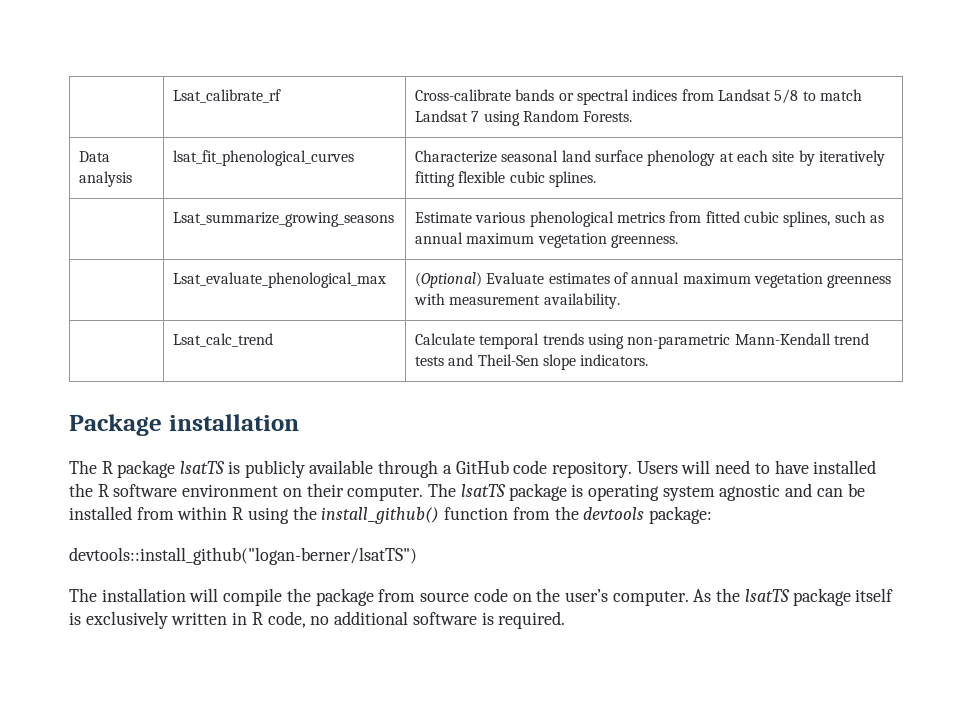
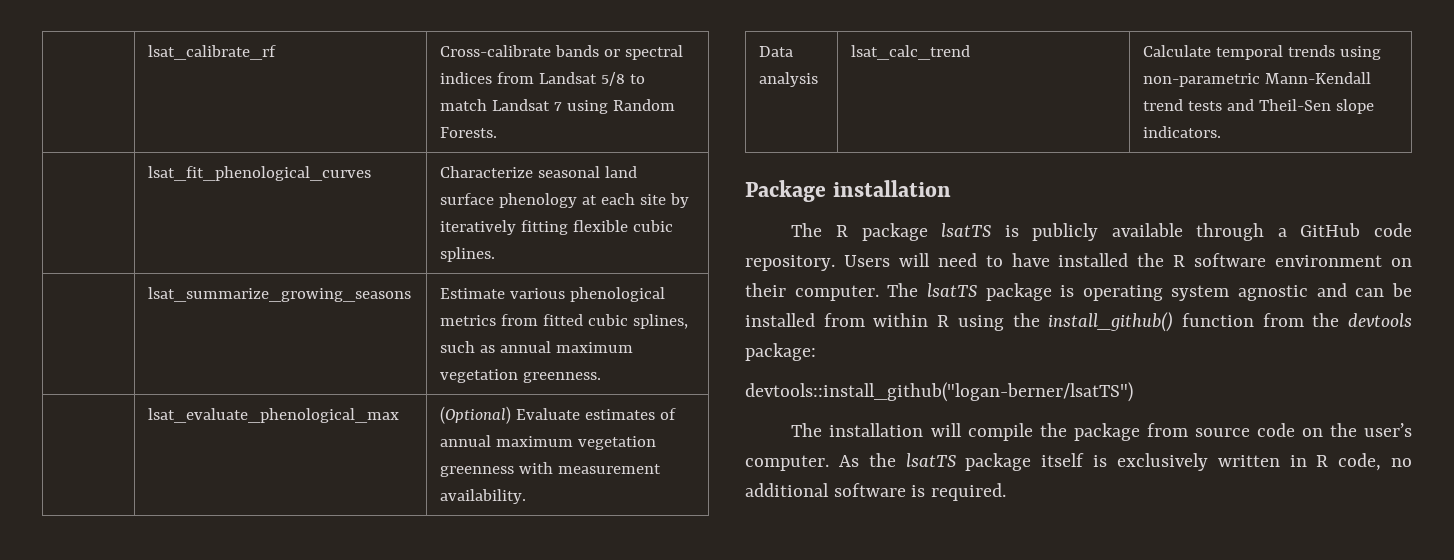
- | Lsat_calibrate_rf | Cross-calibrate bands or spectral indices from Landsat 5/8 to match Landsat 7 using Random Forests.
+ | lsat_calibrate_rf | Cross-calibrate bands or spectral indices from Landsat 5/8 to match Landsat 7 using Random Forests.
- Data analysis | lsat_fit_phenological_curves | Characterize seasonal land surface phenology at each site by iteratively fitting flexible cubic splines.
+ | lsat_fit_phenological_curves | Characterize seasonal land surface phenology at each site by iteratively fitting flexible cubic splines.
- | Lsat_summarize_growing_seasons | Estimate various phenological metrics from fitted cubic splines, such as annual maximum vegetation greenness.
+ | lsat_summarize_growing_seasons | Estimate various phenological metrics from fitted cubic splines, such as annual maximum vegetation greenness.
- | Lsat_evaluate_phenological_max | (Optional) Evaluate estimates of annual maximum vegetation greenness with measurement availability.
+ | lsat_evaluate_phenological_max | (Optional) Evaluate estimates of annual maximum vegetation greenness with measurement availability.
- | Lsat_calc_trend | Calculate temporal trends using non-parametric Mann-Kendall trend tests and Theil-Sen slope indicators.
+ Data analysis | lsat_calc_trend | Calculate temporal trends using non-parametric Mann-Kendall trend tests and Theil-Sen slope indicators.

